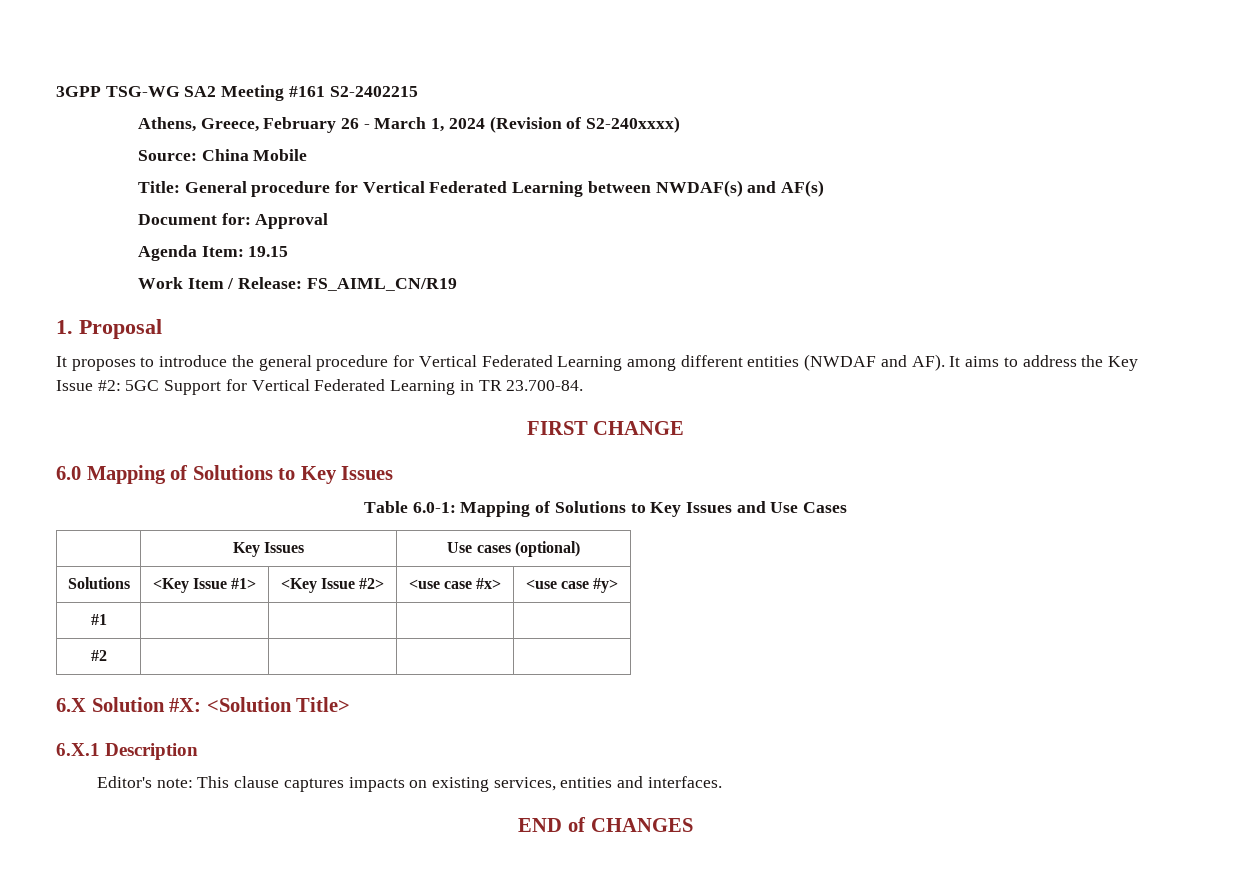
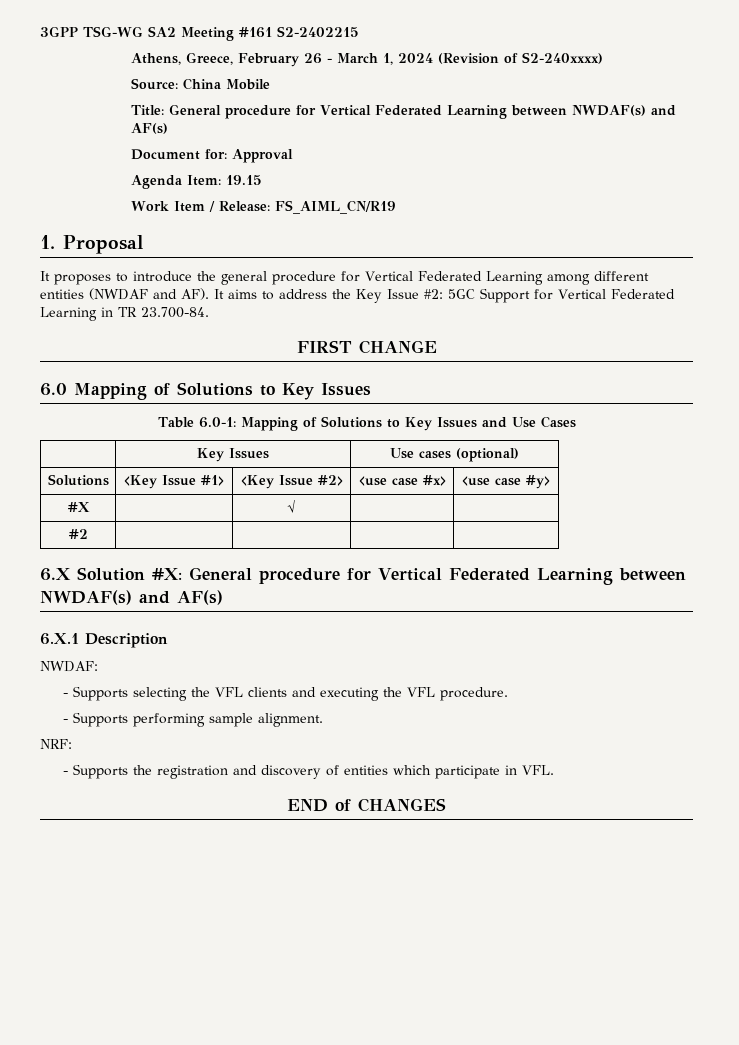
- #1 | | | |
+ #X | | √ | |
- 6.X Solution #X: <Solution Title>
+ 6.X Solution #X: General procedure for Vertical Federated Learning between NWDAF(s) and AF(s)
  6.X.1 Description
- Editor's note: This clause captures impacts on existing services, entities and interfaces.
+ NWDAF:
+ - Supports selecting the VFL clients and executing the VFL procedure.
+ - Supports performing sample alignment.
+ NRF:
+ - Supports the registration and discovery of entities which participate in VFL.

